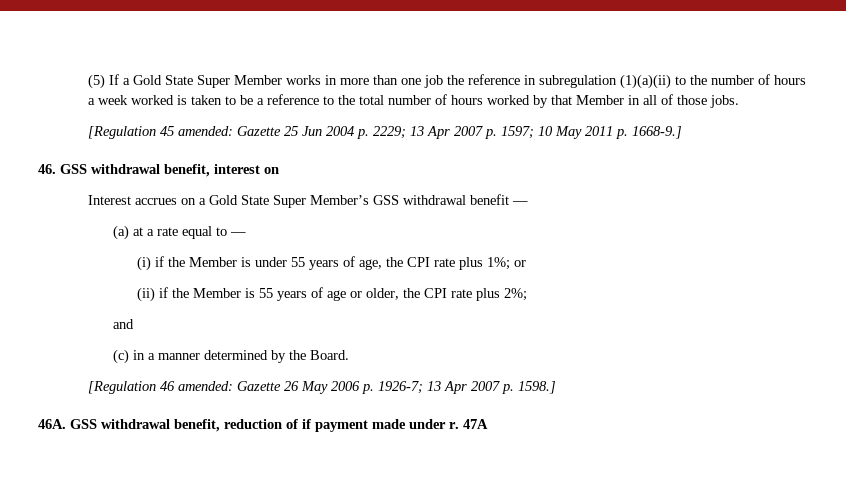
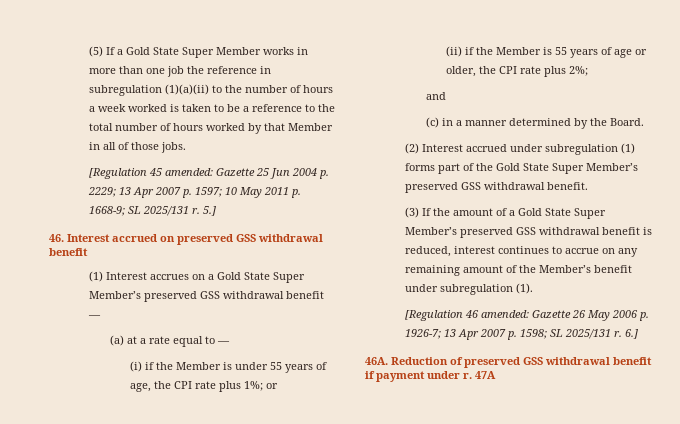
- [Regulation 45 amended: Gazette 25 Jun 2004 p. 2229; 13 Apr 2007 p. 1597; 10 May 2011 p. 1668-9.]
- 46. GSS withdrawal benefit, interest on
- Interest accrues on a Gold State Super Member’s GSS withdrawal benefit —
+ [Regulation 45 amended: Gazette 25 Jun 2004 p. 2229; 13 Apr 2007 p. 1597; 10 May 2011 p. 1668-9; SL 2025/131 r. 5.]
+ 46. Interest accrued on preserved GSS withdrawal benefit
+ (1) Interest accrues on a Gold State Super Member’s preserved GSS withdrawal benefit —
+ (2) Interest accrued under subregulation (1) forms part of the Gold State Super Member’s preserved GSS withdrawal benefit.
+ (3) If the amount of a Gold State Super Member’s preserved GSS withdrawal benefit is reduced, interest continues to accrue on any remaining amount of the Member’s benefit under subregulation (1).
- [Regulation 46 amended: Gazette 26 May 2006 p. 1926-7; 13 Apr 2007 p. 1598.]
- 46A. GSS withdrawal benefit, reduction of if payment made under r.
+ [Regulation 46 amended: Gazette 26 May 2006 p. 1926-7; 13 Apr 2007 p. 1598; SL 2025/131 r. 6.]
+ 46A. Reduction of preserved GSS withdrawal benefit if payment under r.

